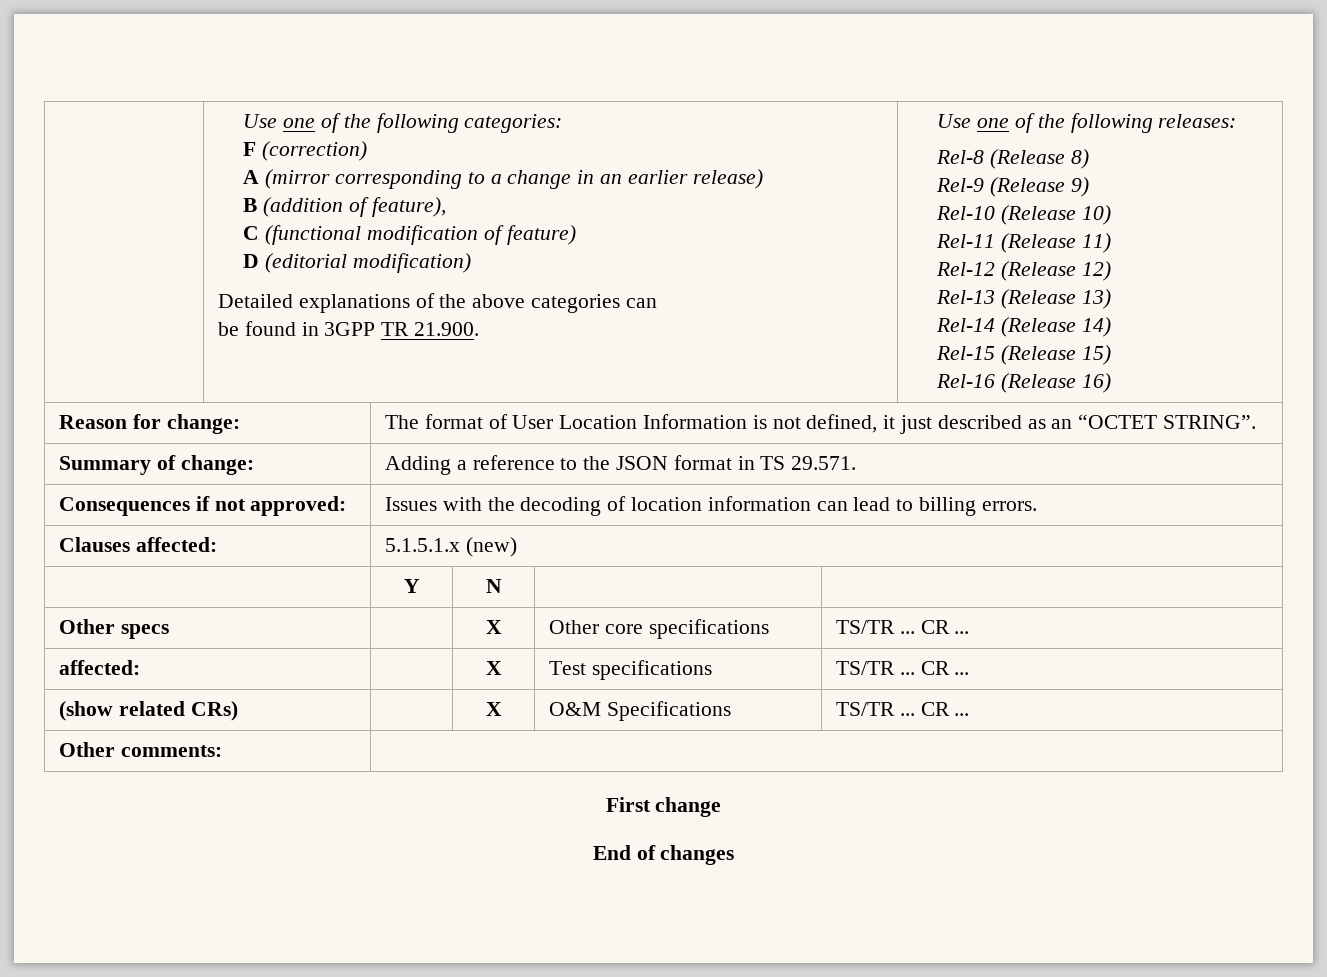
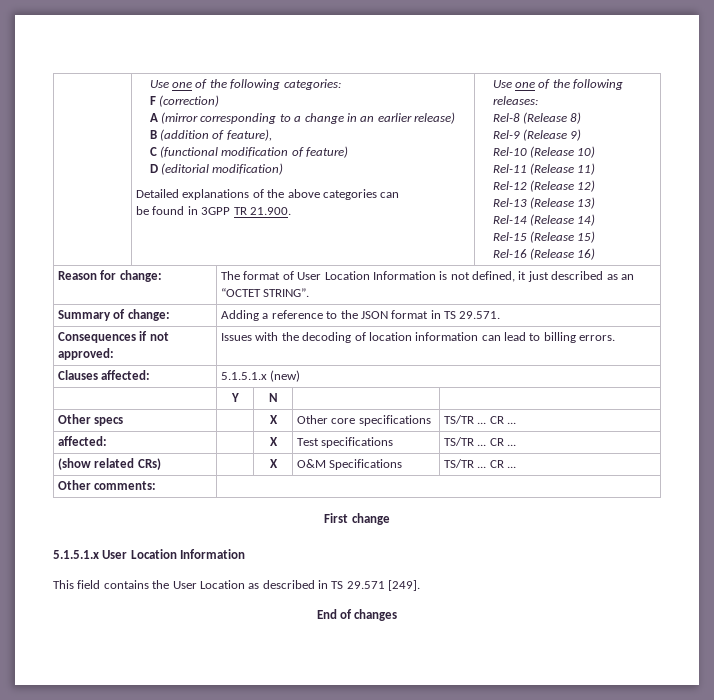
+ 5.1.5.1.x User Location Information
+ This field contains the User Location as described in TS 29.571 [249].

